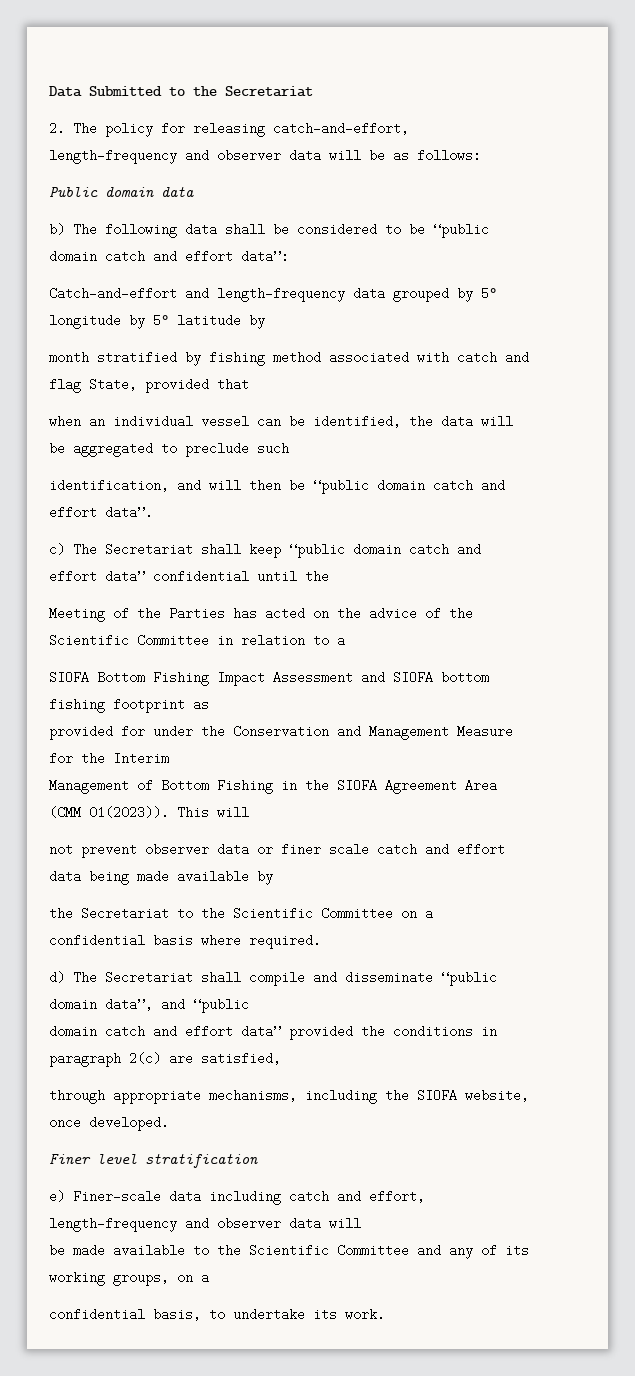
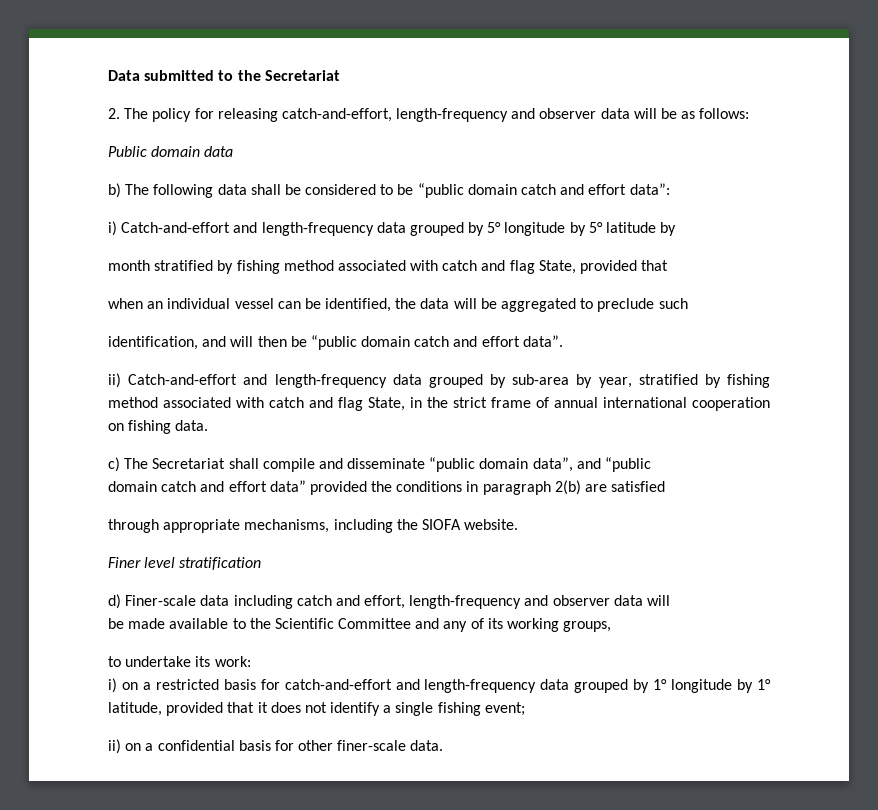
- Data Submitted to the Secretariat
+ Data submitted to the Secretariat
- Catch-and-effort and length-frequency data grouped by 5° longitude by 5° latitude by
+ i) Catch-and-effort and length-frequency data grouped by 5° longitude by 5° latitude by
- c) The Secretariat shall keep “public domain catch and effort data” confidential until the
- Meeting of the Parties has acted on the advice of the Scientific Committee in relation to a
- SIOFA Bottom Fishing Impact Assessment and SIOFA bottom fishing footprint as
- provided for under the Conservation and Management Measure for the Interim
- Management of Bottom Fishing in the SIOFA Agreement Area (CMM 01(2023)). This will
- not prevent observer data or finer scale catch and effort data being made available by
- the Secretariat to the Scientific Committee on a confidential basis where required.
- d) The Secretariat shall compile and disseminate “public domain data”, and “public
+ ii) Catch-and-effort and length-frequency data grouped by sub-area by year, stratified by fishing method associated with catch and flag State, in the strict frame of annual international cooperation on fishing data.
+ c) The Secretariat shall compile and disseminate “public domain data”, and “public
- domain catch and effort data” provided the conditions in paragraph 2(c) are satisfied,
+ domain catch and effort data” provided the conditions in paragraph 2(b) are satisfied
- through appropriate mechanisms, including the SIOFA website, once developed.
+ through appropriate mechanisms, including the SIOFA website.
- e) Finer-scale data including catch and effort, length-frequency and observer data will
+ d) Finer-scale data including catch and effort, length-frequency and observer data will
- be made available to the Scientific Committee and any of its working groups, on a
- confidential basis, to undertake its work.
+ be made available to the Scientific Committee and any of its working groups,
+ to undertake its work:
+ i) on a restricted basis for catch-and-effort and length-frequency data grouped by 1° longitude by 1° latitude, provided that it does not identify a single fishing event;
+ ii) on a confidential basis for other finer-scale data.

